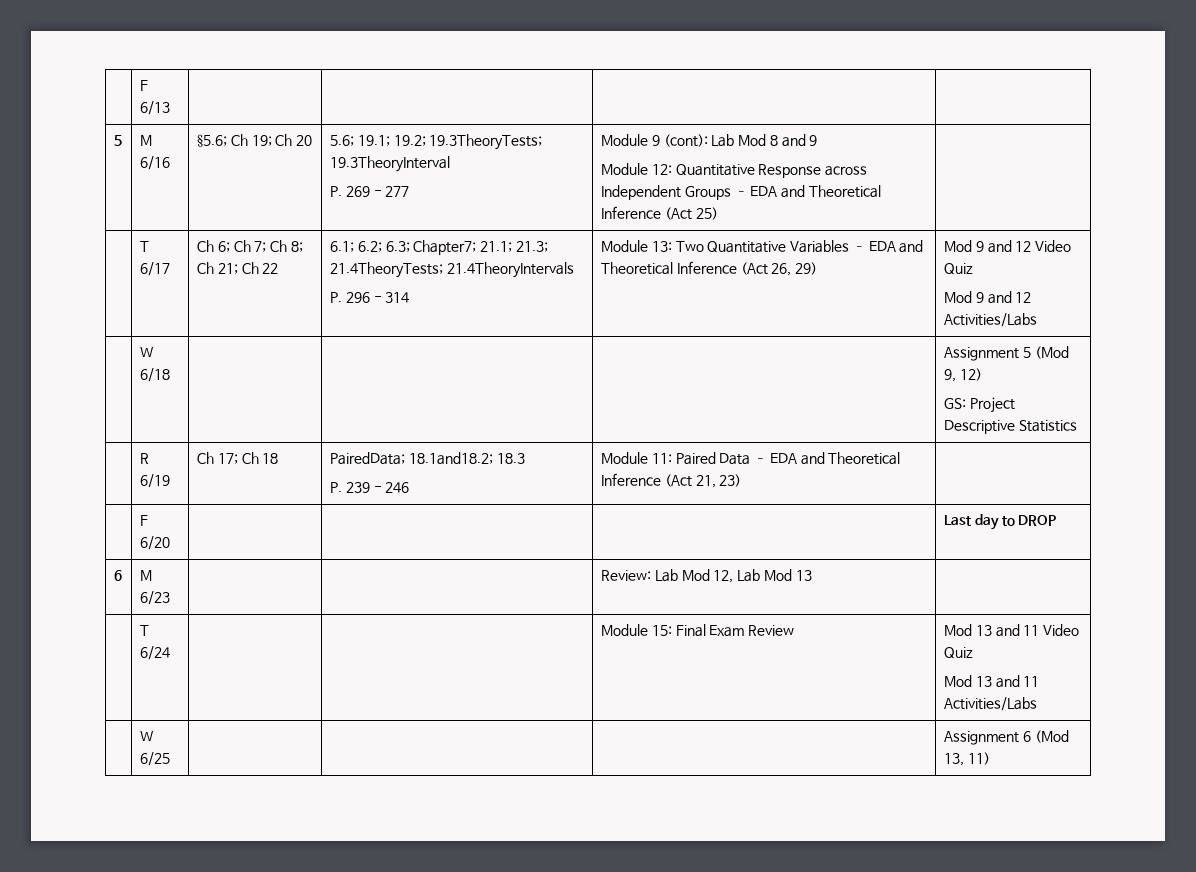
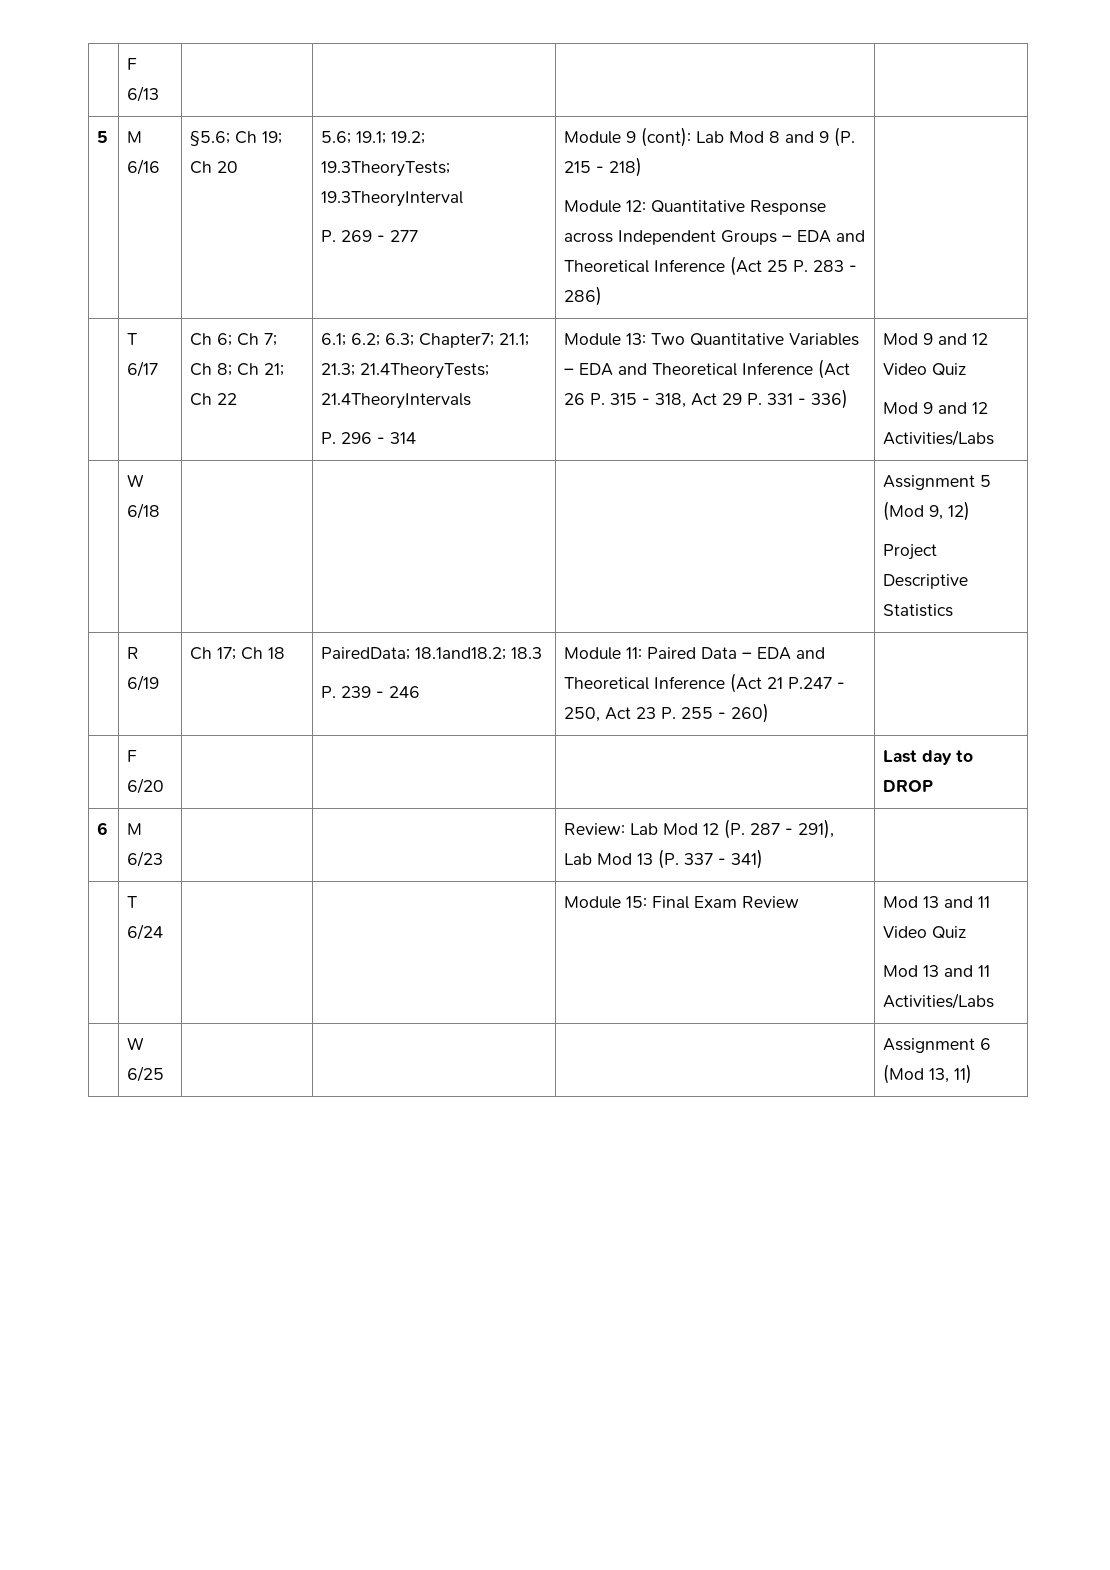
- Module 9 (cont): Lab Mod 8 and 9
+ Module 9 (cont): Lab Mod 8 and 9 (P. 215 - 218)
- Module 12: Quantitative Response across Independent Groups – EDA and Theoretical Inference (Act 25)
+ Module 12: Quantitative Response across Independent Groups – EDA and Theoretical Inference (Act 25 P. 283 - 286)
- Module 13: Two Quantitative Variables – EDA and Theoretical Inference (Act 26, 29)
+ Module 13: Two Quantitative Variables – EDA and Theoretical Inference (Act 26 P. 315 - 318, Act 29 P. 331 - 336)
  | W 6/18 | | | | Assignment 5 (Mod 9, 12)
- GS: Project Descriptive Statistics
+ Project Descriptive Statistics
  | R 6/19 | Ch 17; Ch 18 | PairedData; 18.1and18.2; 18.3
- P. 239 - 246 | Module 11: Paired Data – EDA and Theoretical Inference (Act 21, 23) |
+ P. 239 - 246 | Module 11: Paired Data – EDA and Theoretical Inference (Act 21 P.247 - 250, Act 23 P. 255 - 260) |
- 6 | M 6/23 | | | Review: Lab Mod 12, Lab Mod 13 |
+ 6 | M 6/23 | | | Review: Lab Mod 12 (P. 287 - 291), Lab Mod 13 (P. 337 - 341) |

